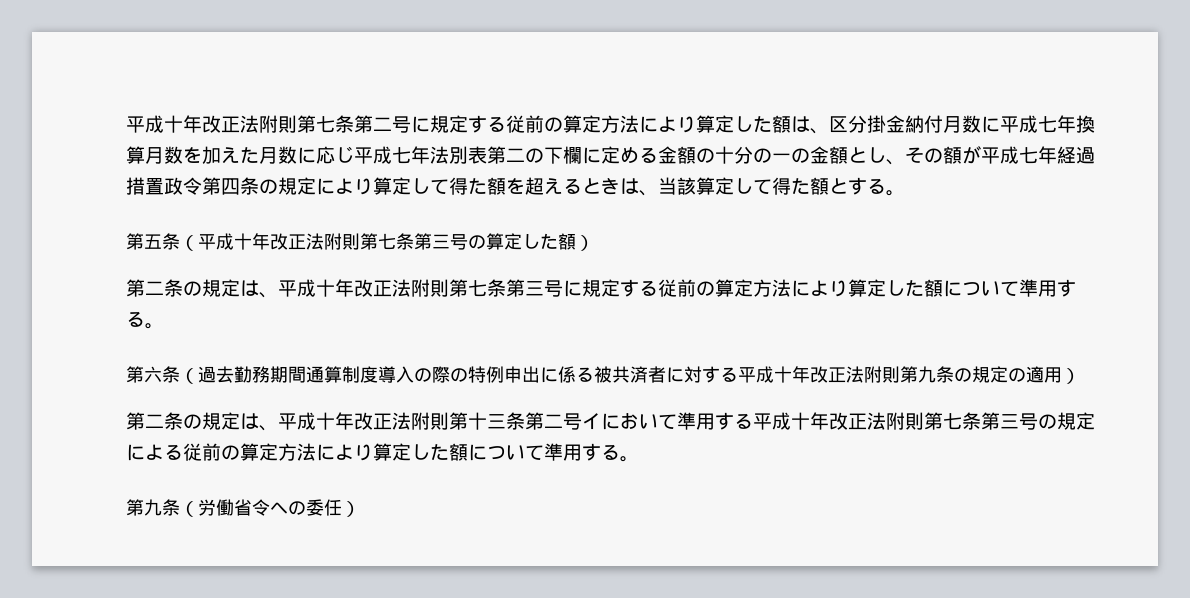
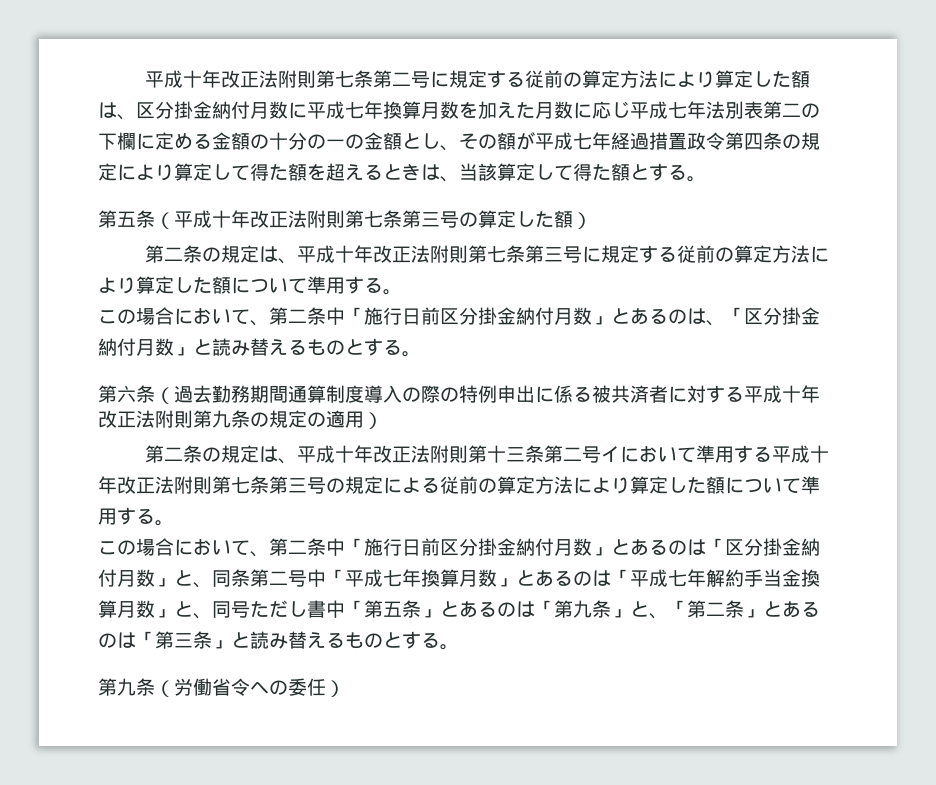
+ この場合において、第二条中「施行日前区分掛金納付月数」とあるのは、「区分掛金納付月数」と読み替えるものとする。
+ この場合において、第二条中「施行日前区分掛金納付月数」とあるのは「区分掛金納付月数」と、同条第二号中「平成七年換算月数」とあるのは「平成七年解約手当金換算月数」と、同号ただし書中「第五条」とあるのは「第九条」と、「第二条」とあるのは「第三条」と読み替えるものとする。

